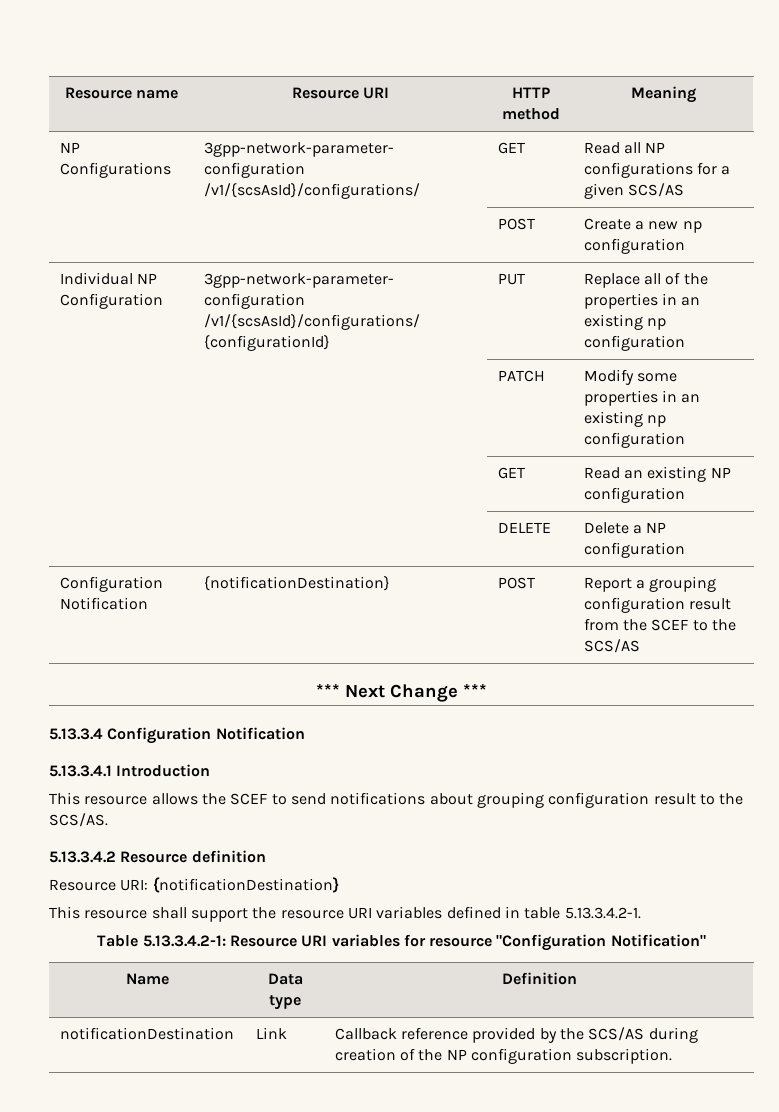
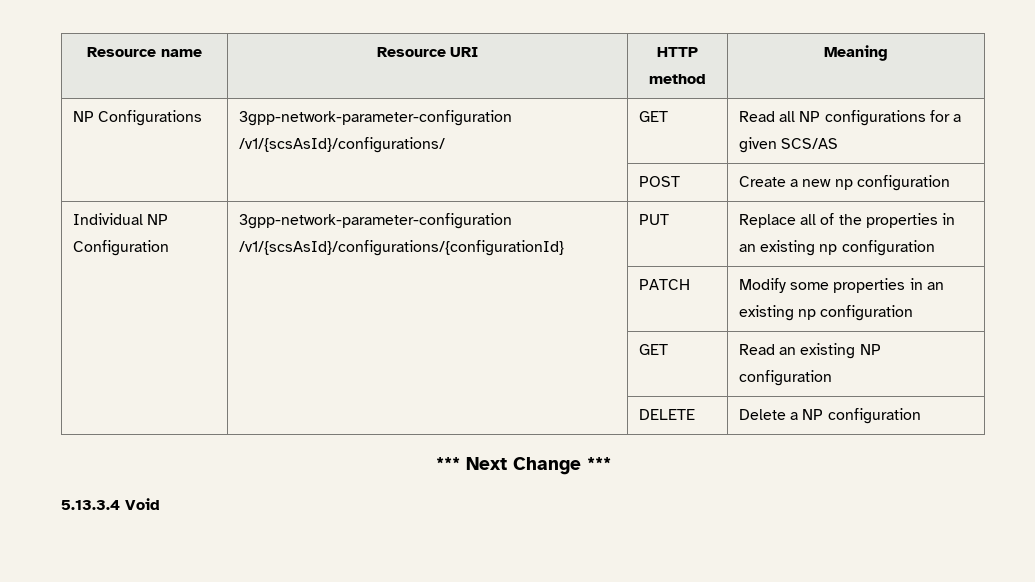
- Configuration Notification | {notificationDestination} | POST | Report a grouping configuration result from the SCEF to the SCS/AS
- 5.13.3.4 Configuration Notification
- 5.13.3.4.1 Introduction
- This resource allows the SCEF to send notifications about grouping configuration result to the SCS/AS.
- 5.13.3.4.2 Resource definition
- Resource URI: {notificationDestination}
- This resource shall support the resource URI variables defined in table 5.13.3.4.2-1.
- Table 5.13.3.4.2-1: Resource URI variables for resource "Configuration Notification"
- Name | Data type | Definition
- notificationDestination | Link | Callback reference provided by the SCS/AS during creation of the NP configuration subscription.
+ 5.13.3.4 Void

